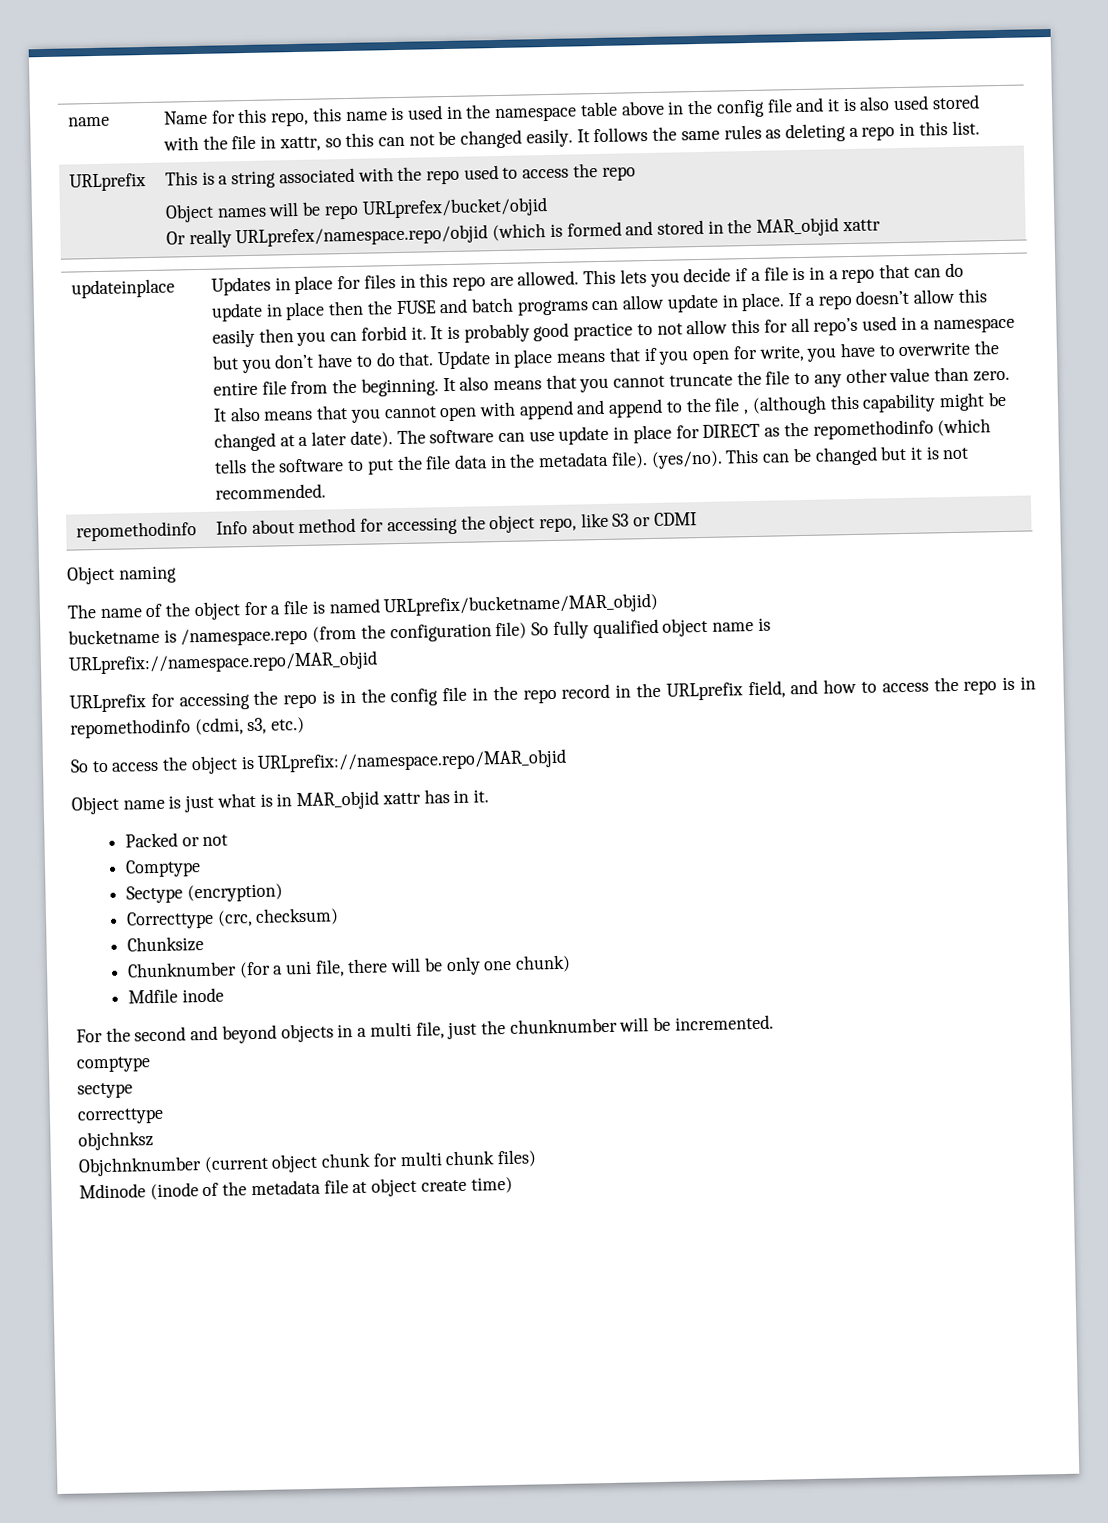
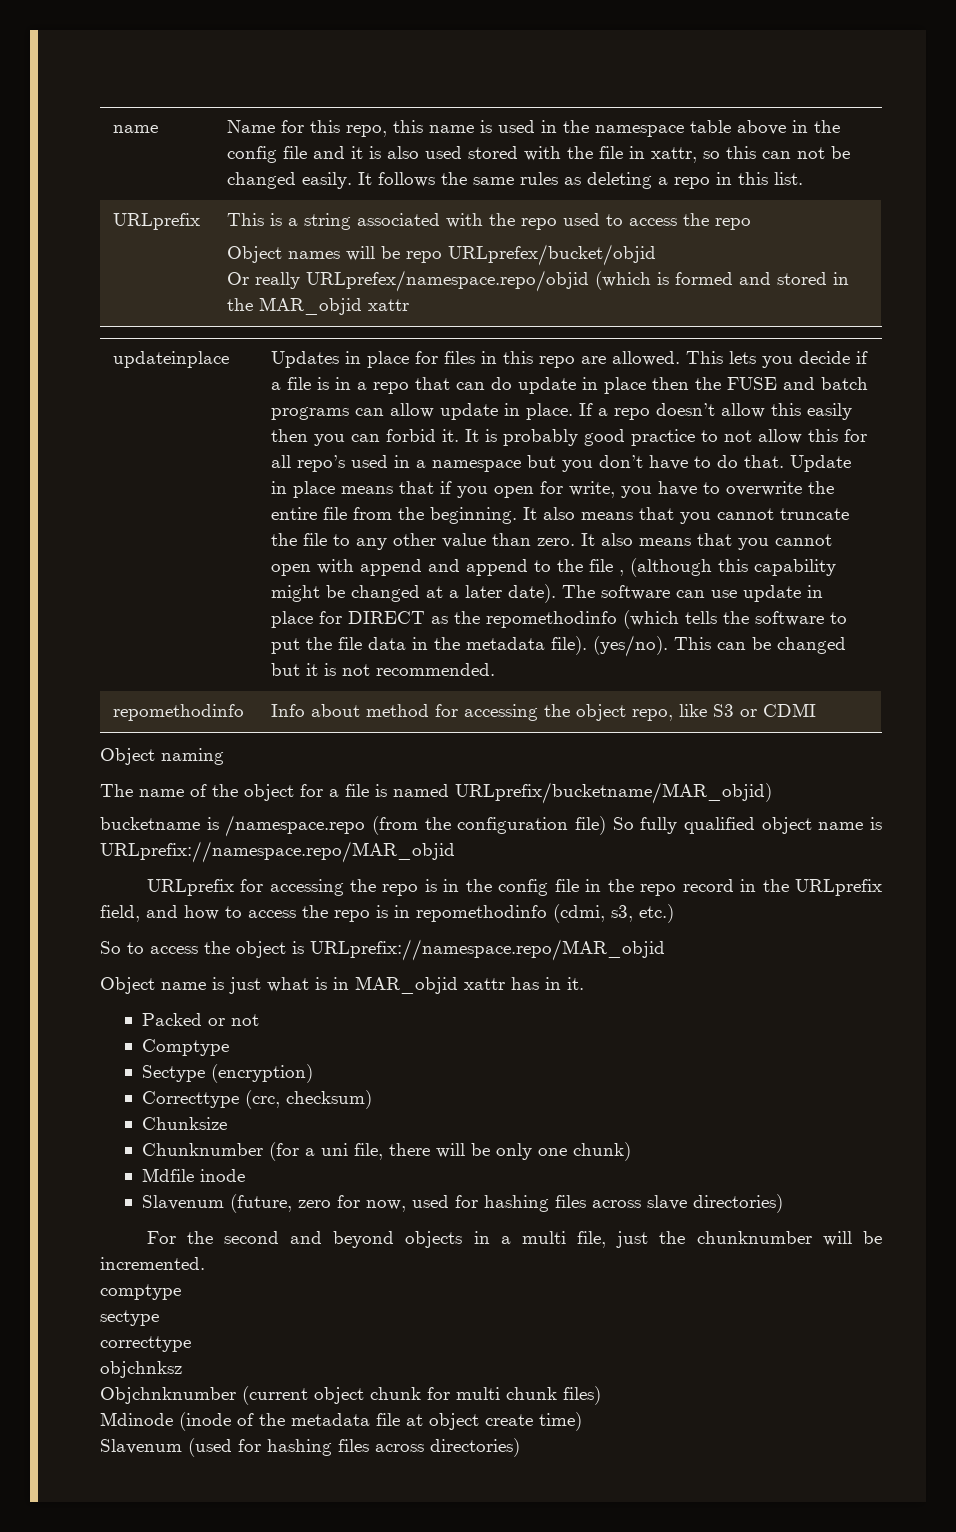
+ Slavenum (future, zero for now, used for hashing files across slave directories)
+ Slavenum (used for hashing files across directories)

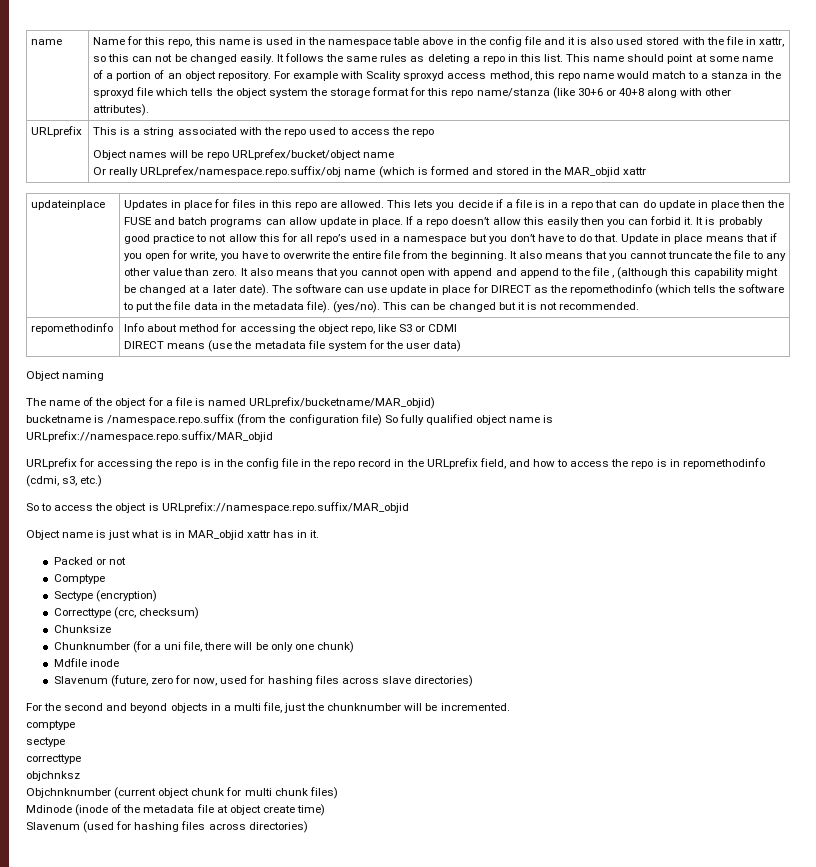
+ This name should point at some name of a portion of an object repository. For example with Scality sproxyd access method, this repo name would match to a stanza in the sproxyd file which tells the object system the storage format for this repo name/stanza (like 30+6 or 40+8 along with other attributes).
  URLprefix | This is a string associated with the repo used to access the repo
- Object names will be repo URLprefex/bucket/objid
- Or really URLprefex/namespace.repo/objid (which is formed and stored in the MAR_objid xattr
+ Object names will be repo URLprefex/bucket/object name
+ Or really URLprefex/namespace.repo.suffix/obj name (which is formed and stored in the MAR_objid xattr
  repomethodinfo | Info about method for accessing the object repo, like S3 or CDMI
+ DIRECT means (use the metadata file system for the user data)
- bucketname is /namespace.repo (from the configuration file) So fully qualified object name is URLprefix://namespace.repo/MAR_objid
+ bucketname is /namespace.repo.suffix (from the configuration file) So fully qualified object name is URLprefix://namespace.repo.suffix/MAR_objid
- So to access the object is URLprefix://namespace.repo/MAR_objid
+ So to access the object is URLprefix://namespace.repo.suffix/MAR_objid

